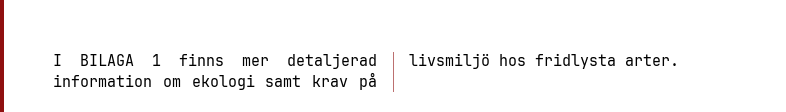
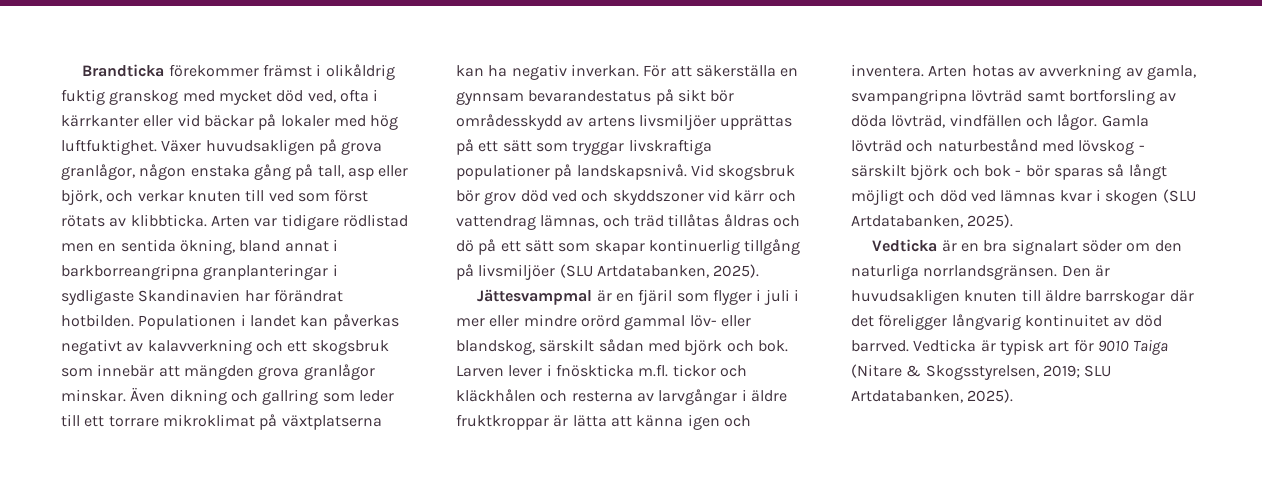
- I BILAGA 1 finns mer detaljerad information om ekologi samt krav på livsmiljö hos fridlysta arter.
+ Brandticka förekommer främst i olikåldrig fuktig granskog med mycket död ved, ofta i kärrkanter eller vid bäckar på lokaler med hög luftfuktighet. Växer huvudsakligen på grova granlågor, någon enstaka gång på tall, asp eller björk, och verkar knuten till ved som först rötats av klibbticka. Arten var tidigare rödlistad men en sentida ökning, bland annat i barkborreangripna granplanteringar i sydligaste Skandinavien har förändrat hotbilden. Populationen i landet kan påverkas negativt av kalavverkning och ett skogsbruk som innebär att mängden grova granlågor minskar. Även dikning och gallring som leder till ett torrare mikroklimat på växtplatserna kan ha negativ inverkan. För att säkerställa en gynnsam bevarandestatus på sikt bör områdesskydd av artens livsmiljöer upprättas på ett sätt som tryggar livskraftiga populationer på landskapsnivå. Vid skogsbruk bör grov död ved och skyddszoner vid kärr och vattendrag lämnas, och träd tillåtas åldras och dö på ett sätt som skapar kontinuerlig tillgång på livsmiljöer (SLU Artdatabanken, 2025).
+ Jättesvampmal är en fjäril som flyger i juli i mer eller mindre orörd gammal löv- eller blandskog, särskilt sådan med björk och bok. Larven lever i fnöskticka m.fl. tickor och kläckhålen och resterna av larvgångar i äldre fruktkroppar är lätta att känna igen och inventera. Arten hotas av avverkning av gamla, svampangripna lövträd samt bortforsling av döda lövträd, vindfällen och lågor. Gamla lövträd och naturbestånd med lövskog - särskilt björk och bok - bör sparas så långt möjligt och död ved lämnas kvar i skogen (SLU Artdatabanken, 2025).
+ Vedticka är en bra signalart söder om den naturliga norrlandsgränsen. Den är huvudsakligen knuten till äldre barrskogar där det föreligger långvarig kontinuitet av död barrved. Vedticka är typisk art för 9010 Taiga (Nitare & Skogsstyrelsen, 2019; SLU Artdatabanken, 2025).

